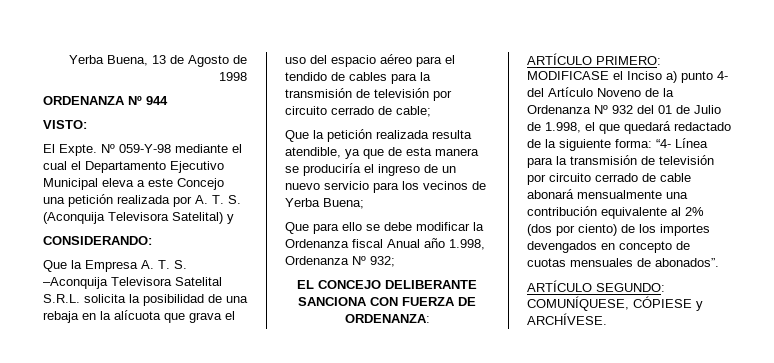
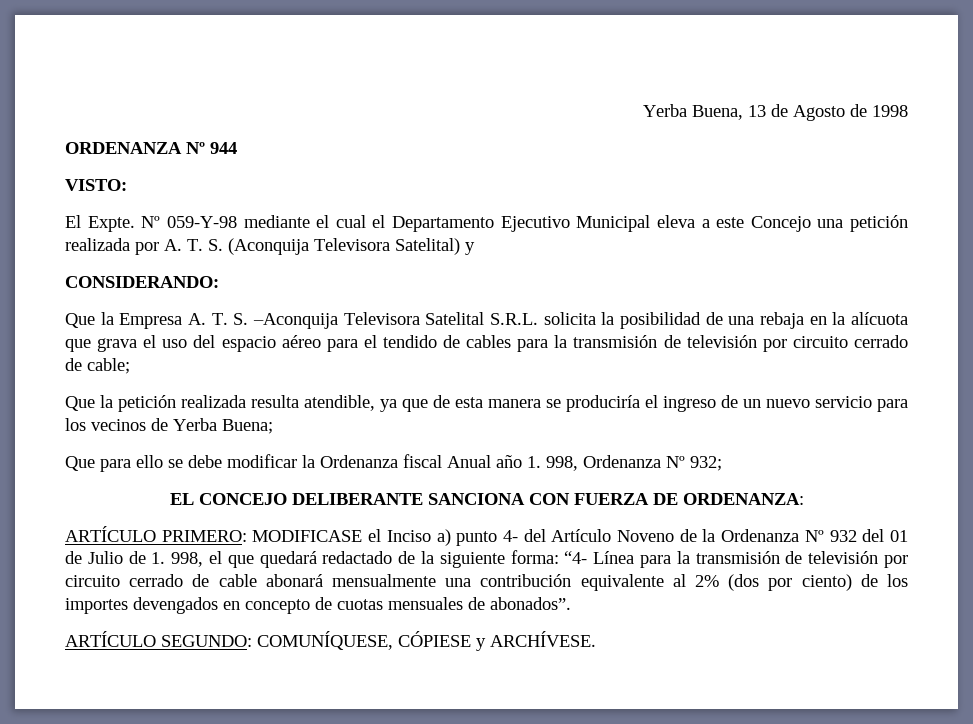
- Que para ello se debe modificar la Ordenanza fiscal Anual año 1.998, Ordenanza Nº 932;
+ Que para ello se debe modificar la Ordenanza fiscal Anual año 1. 998, Ordenanza Nº 932;
- MODIFICASE el Inciso a) punto 4- del Artículo Noveno de la Ordenanza Nº 932 del 01 de Julio de 1.998, el que quedará redactado de la siguiente forma:
+ MODIFICASE el Inciso a) punto 4- del Artículo Noveno de la Ordenanza Nº 932 del 01 de Julio de 1. 998, el que quedará redactado de la siguiente forma:

